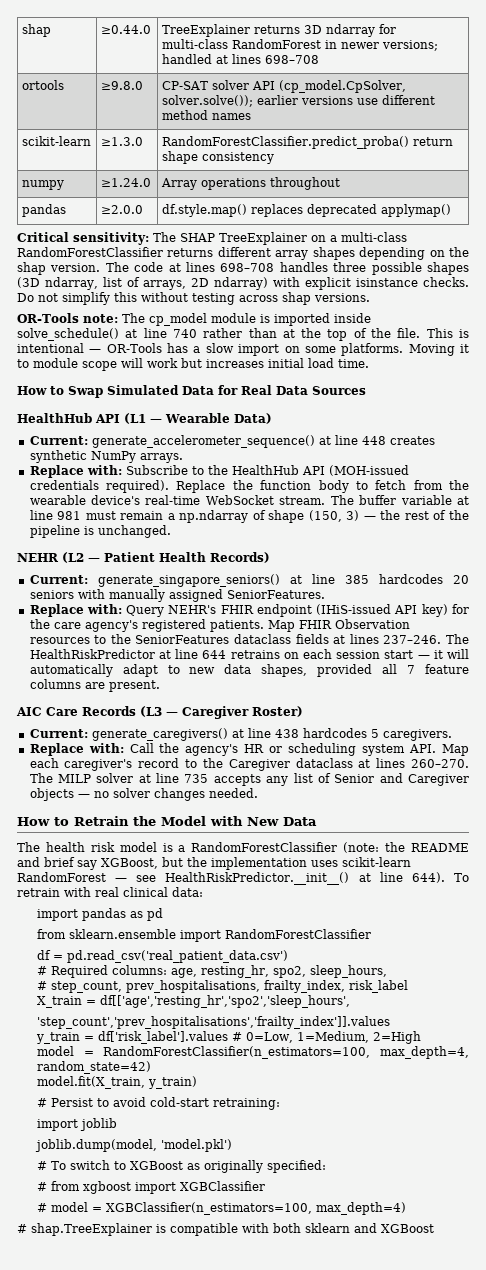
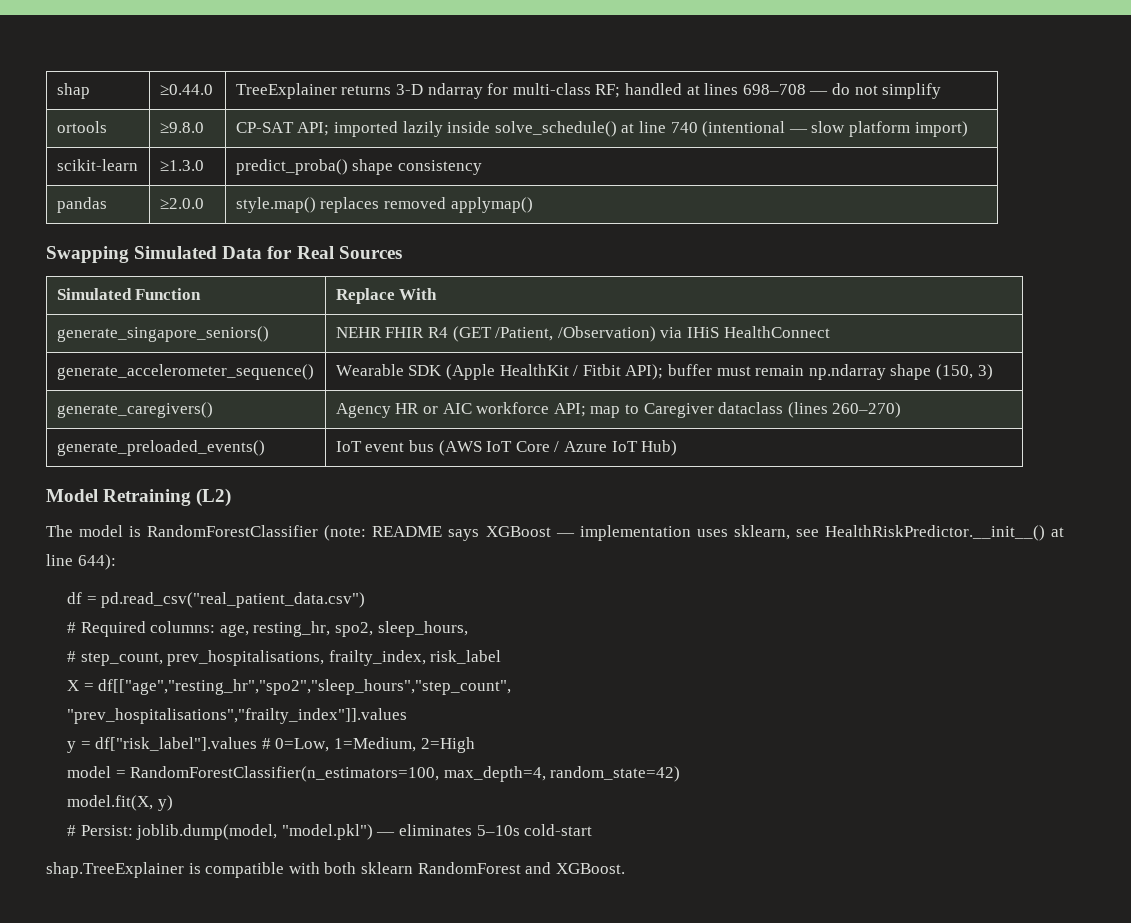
- shap | ≥0.44.0 | TreeExplainer returns 3D ndarray for multi-class RandomForest in newer versions; handled at lines 698–708
+ shap | ≥0.44.0 | TreeExplainer returns 3-D ndarray for multi-class RF; handled at lines 698–708 — do not simplify
- ortools | ≥9.8.0 | CP-SAT solver API (cp_model.CpSolver, solver.solve()); earlier versions use different method names
+ ortools | ≥9.8.0 | CP-SAT API; imported lazily inside solve_schedule() at line 740 (intentional — slow platform import)
- scikit-learn | ≥1.3.0 | RandomForestClassifier.predict_proba() return shape consistency
+ scikit-learn | ≥1.3.0 | predict_proba() shape consistency
- numpy | ≥1.24.0 | Array operations throughout
- pandas | ≥2.0.0 | df.style.map() replaces deprecated applymap()
- Critical sensitivity: The SHAP TreeExplainer on a multi-class RandomForestClassifier returns different array shapes depending on the shap version. The code at lines 698–708 handles three possible shapes (3D ndarray, list of arrays, 2D ndarray) with explicit isinstance checks. Do not simplify this without testing across shap versions.
- OR-Tools note: The cp_model module is imported inside solve_schedule() at line 740 rather than at the top of the file. This is intentional — OR-Tools has a slow import on some platforms. Moving it to module scope will work but increases initial load time.
- How to Swap Simulated Data for Real Data Sources
+ pandas | ≥2.0.0 | style.map() replaces removed applymap()
+ Swapping Simulated Data for Real Sources
- HealthHub API (L1 — Wearable Data)
- Current: generate_accelerometer_sequence() at line 448 creates synthetic NumPy arrays.
- Replace with: Subscribe to the HealthHub API (MOH-issued credentials required). Replace the function body to fetch from the wearable device's real-time WebSocket stream. The buffer variable at line 981 must remain a np.ndarray of shape (150, 3) — the rest of the pipeline is unchanged.
- NEHR (L2 — Patient Health Records)
- Current: generate_singapore_seniors() at line 385 hardcodes 20 seniors with manually assigned SeniorFeatures.
- Replace with: Query NEHR's FHIR endpoint (IHiS-issued API key) for the care agency's registered patients. Map FHIR Observation resources to the SeniorFeatures dataclass fields at lines 237–246. The HealthRiskPredictor at line 644 retrains on each session start — it will automatically adapt to new data shapes, provided all 7 feature columns are present.
- AIC Care Records (L3 — Caregiver Roster)
- Current: generate_caregivers() at line 438 hardcodes 5 caregivers.
- Replace with: Call the agency's HR or scheduling system API. Map each caregiver's record to the Caregiver dataclass at lines 260–270. The MILP solver at line 735 accepts any list of Senior and Caregiver objects — no solver changes needed.
- How to Retrain the Model with New Data
- The health risk model is a RandomForestClassifier (note: the README and brief say XGBoost, but the implementation uses scikit-learn RandomForest — see HealthRiskPredictor.__init__() at line 644). To retrain with real clinical data:
- import pandas as pd
- from sklearn.ensemble import RandomForestClassifier
+ Simulated Function | Replace With
+ generate_singapore_seniors() | NEHR FHIR R4 (GET /Patient, /Observation) via IHiS HealthConnect
+ generate_accelerometer_sequence() | Wearable SDK (Apple HealthKit / Fitbit API); buffer must remain np.ndarray shape (150, 3)
+ generate_caregivers() | Agency HR or AIC workforce API; map to Caregiver dataclass (lines 260–270)
+ generate_preloaded_events() | IoT event bus (AWS IoT Core / Azure IoT Hub)
+ Model Retraining (L2)
+ The model is RandomForestClassifier (note: README says XGBoost — implementation uses sklearn, see HealthRiskPredictor.__init__() at line 644):
- df = pd.read_csv('real_patient_data.csv')
+ df = pd.read_csv("real_patient_data.csv")
- X_train = df[['age','resting_hr','spo2','sleep_hours',
- 'step_count','prev_hospitalisations','frailty_index']].values
- y_train = df['risk_label'].values # 0=Low, 1=Medium, 2=High
+ X = df[["age","resting_hr","spo2","sleep_hours","step_count",
+ "prev_hospitalisations","frailty_index"]].values
+ y = df["risk_label"].values # 0=Low, 1=Medium, 2=High
- model.fit(X_train, y_train)
- # Persist to avoid cold-start retraining:
- import joblib
- joblib.dump(model, 'model.pkl')
- # To switch to XGBoost as originally specified:
- # from xgboost import XGBClassifier
- # model = XGBClassifier(n_estimators=100, max_depth=4)
- # shap.TreeExplainer is compatible with both sklearn and XGBoost
+ model.fit(X, y)
+ # Persist: joblib.dump(model, "model.pkl") — eliminates 5–10s cold-start
+ shap.TreeExplainer is compatible with both sklearn RandomForest and XGBoost.

